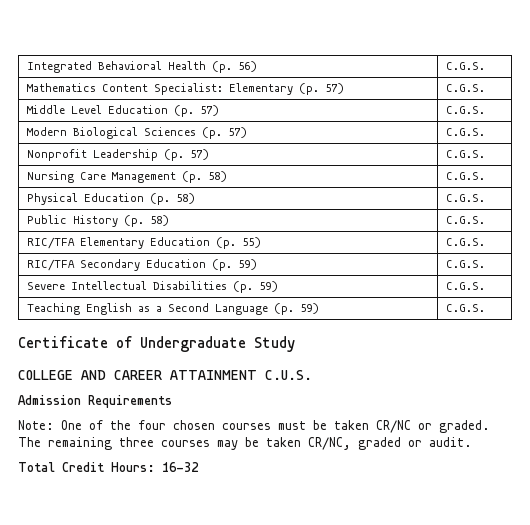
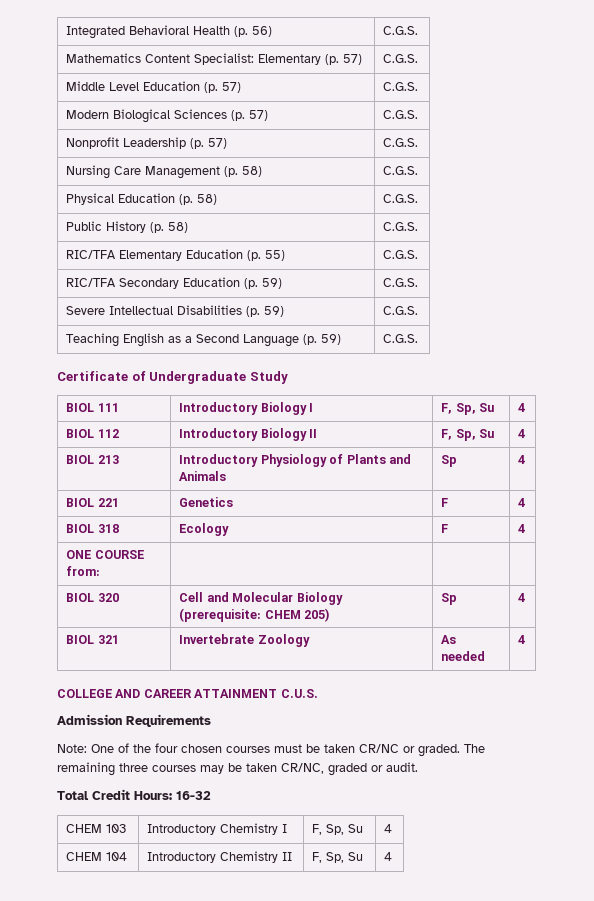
+ BIOL 111 | Introductory Biology I | F, Sp, Su | 4
+ BIOL 112 | Introductory Biology II | F, Sp, Su | 4
+ BIOL 213 | Introductory Physiology of Plants and Animals | Sp | 4
+ BIOL 221 | Genetics | F | 4
+ BIOL 318 | Ecology | F | 4
+ ONE COURSE from: | | |
+ BIOL 320 | Cell and Molecular Biology (prerequisite: CHEM 205) | Sp | 4
+ BIOL 321 | Invertebrate Zoology | As needed | 4
+ CHEM 103 | Introductory Chemistry I | F, Sp, Su | 4
+ CHEM 104 | Introductory Chemistry II | F, Sp, Su | 4

